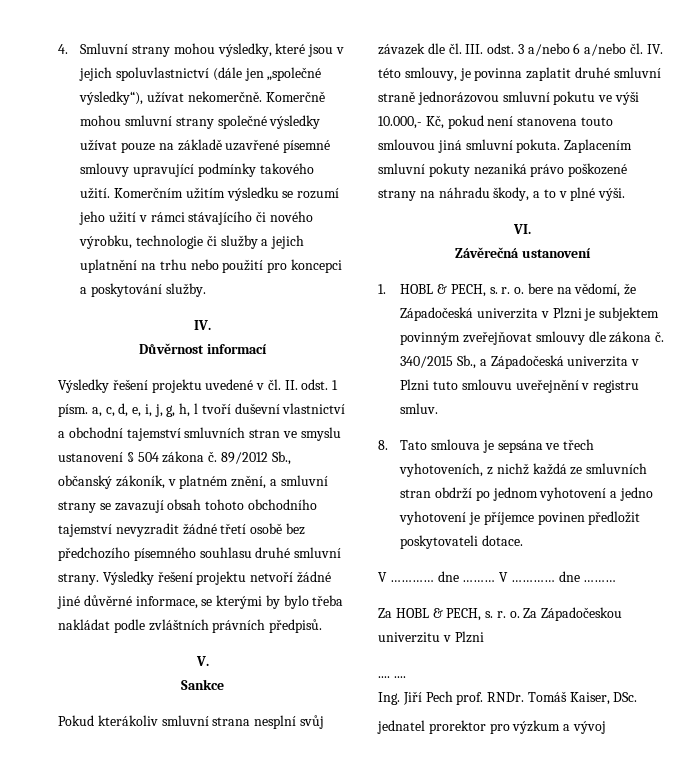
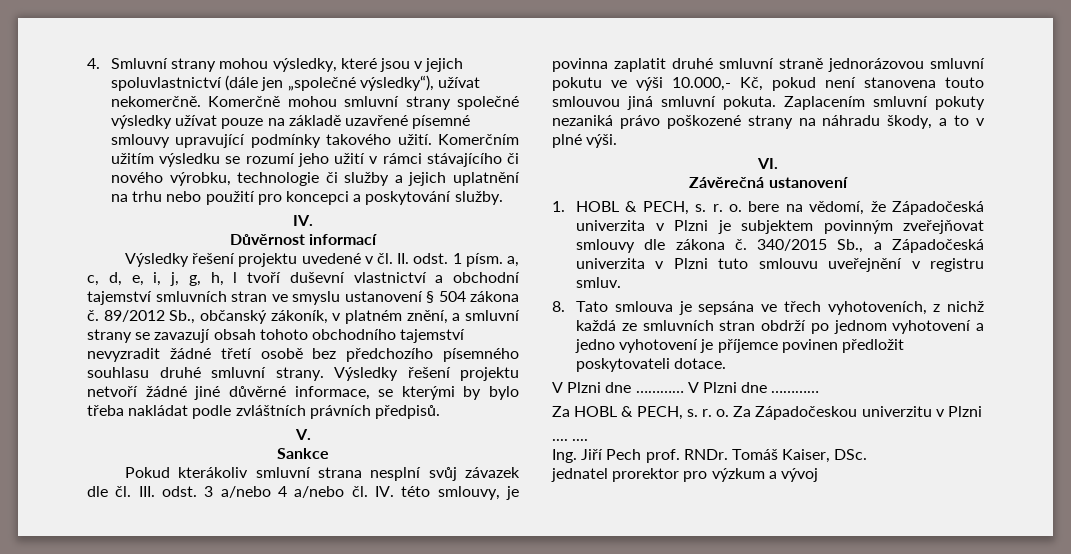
- Pokud kterákoliv smluvní strana nesplní svůj závazek dle čl. III. odst. 3 a/nebo 6 a/nebo čl. IV. této smlouvy, je povinna zaplatit druhé smluvní straně jednorázovou smluvní pokutu ve výši 10.000,- Kč, pokud není stanovena touto smlouvou jiná smluvní pokuta.
+ Pokud kterákoliv smluvní strana nesplní svůj závazek dle čl. III. odst. 3 a/nebo 4 a/nebo čl. IV. této smlouvy, je povinna zaplatit druhé smluvní straně jednorázovou smluvní pokutu ve výši 10.000,- Kč, pokud není stanovena touto smlouvou jiná smluvní pokuta.
- V ………… dne ……… V ………… dne ………
+ V Plzni dne ………… V Plzni dne …………

